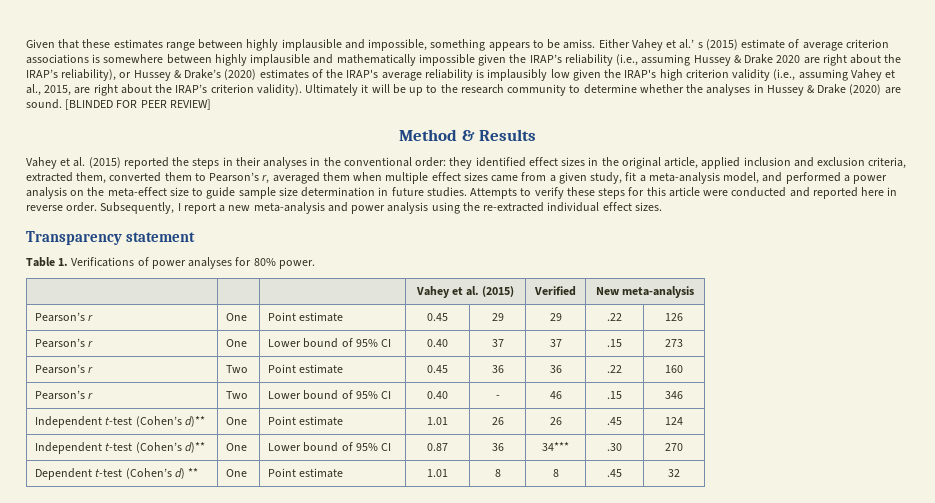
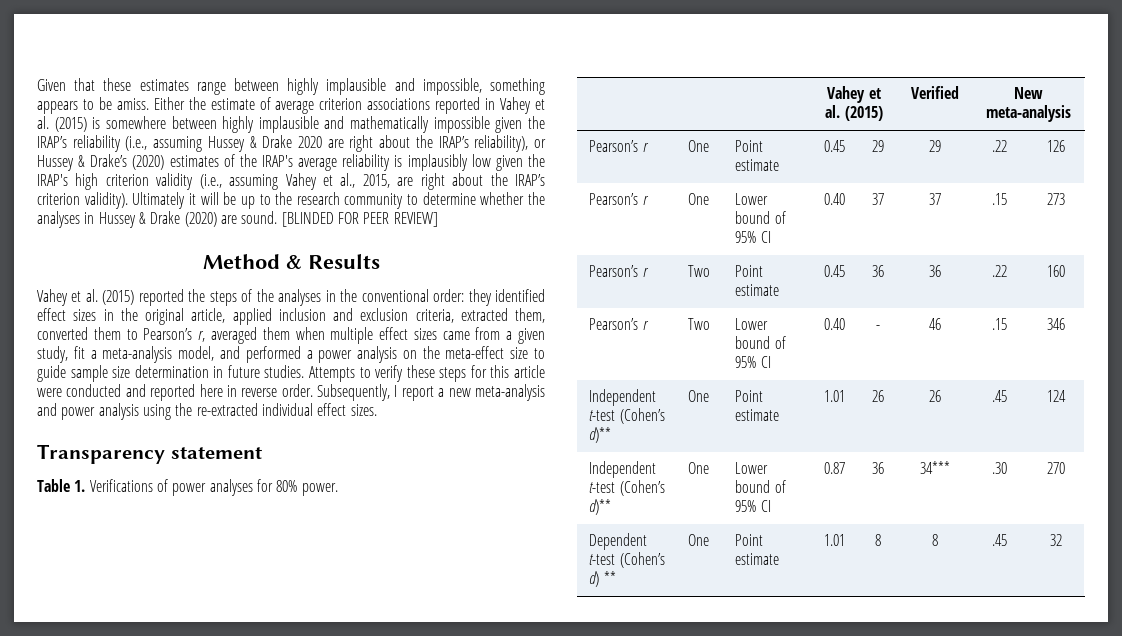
- Either Vahey et al.’ s (2015) estimate of average criterion associations is somewhere between highly implausible and mathematically impossible given the IRAP’s reliability (i.e., assuming Hussey & Drake 2020 are right about the IRAP’s reliability), or Hussey & Drake’s (2020) estimates of the IRAP's average reliability is implausibly low given the IRAP's high criterion validity (i.e., assuming Vahey et al., 2015, are right about the IRAP’s criterion validity).
+ Either the estimate of average criterion associations reported in Vahey et al. (2015) is somewhere between highly implausible and mathematically impossible given the IRAP’s reliability (i.e., assuming Hussey & Drake 2020 are right about the IRAP’s reliability), or Hussey & Drake’s (2020) estimates of the IRAP's average reliability is implausibly low given the IRAP's high criterion validity (i.e., assuming Vahey et al., 2015, are right about the IRAP’s criterion validity).
- Vahey et al. (2015) reported the steps in their analyses in the conventional order:
+ Vahey et al. (2015) reported the steps of the analyses in the conventional order:

